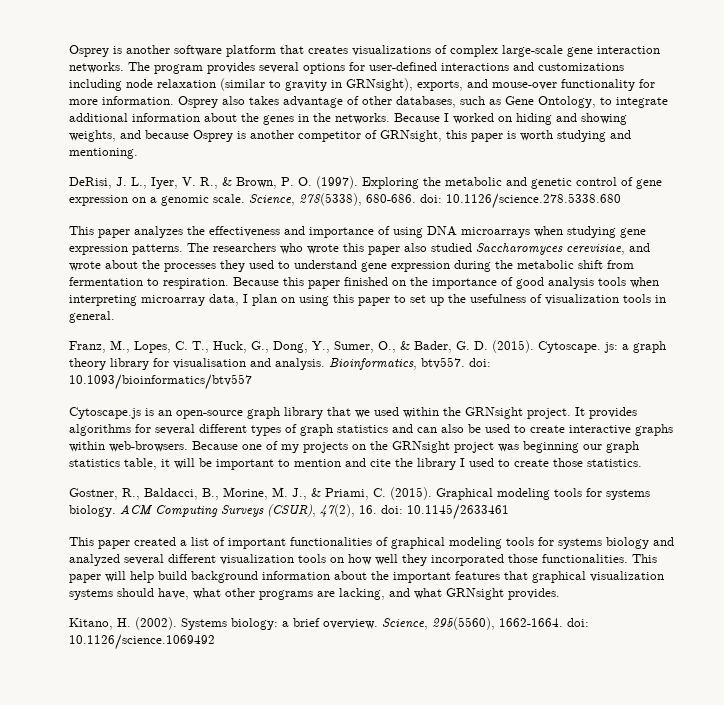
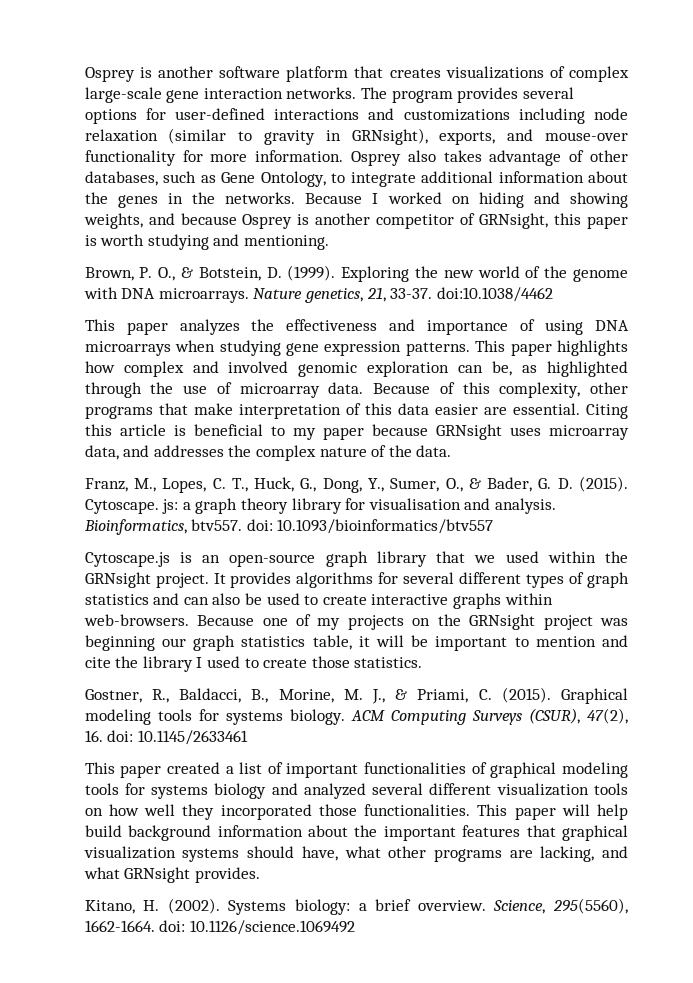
- DeRisi, J. L., Iyer, V. R., & Brown, P. O. (1997). Exploring the metabolic and genetic control of gene expression on a genomic scale. Science, 278(5338), 680-686. doi: 10.1126/science.278.5338.680
+ Brown, P. O., & Botstein, D. (1999). Exploring the new world of the genome with DNA microarrays. Nature genetics, 21, 33-37. doi:10.1038/4462
- The researchers who wrote this paper also studied Saccharomyces cerevisiae, and wrote about the processes they used to understand gene expression during the metabolic shift from fermentation to respiration. Because this paper finished on the importance of good analysis tools when interpreting microarray data, I plan on using this paper to set up the usefulness of visualization tools in general.
+ This paper highlights how complex and involved genomic exploration can be, as highlighted through the use of microarray data. Because of this complexity, other programs that make interpretation of this data easier are essential. Citing this article is beneficial to my paper because GRNsight uses microarray data, and addresses the complex nature of the data.

